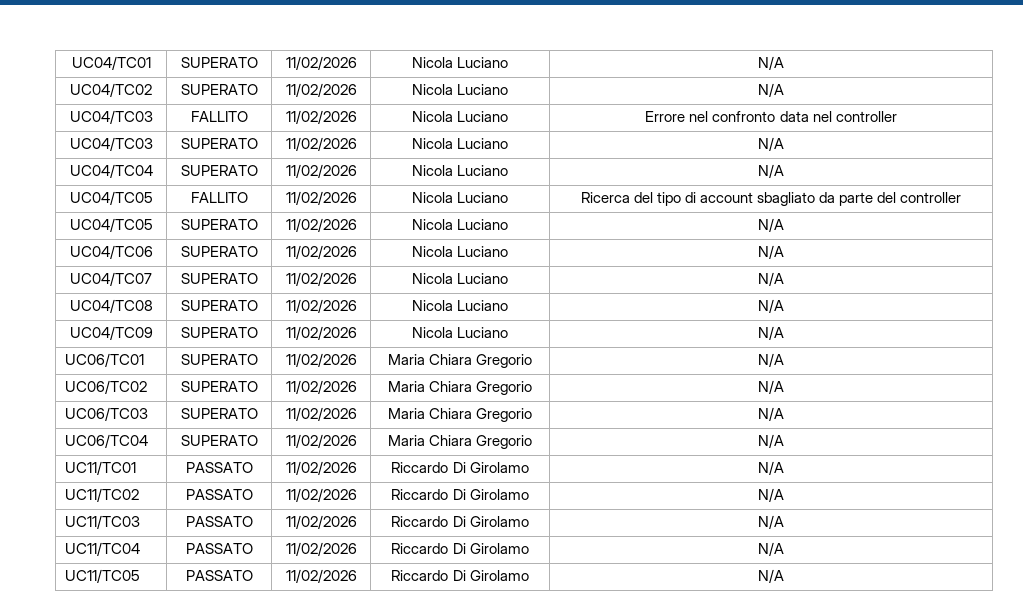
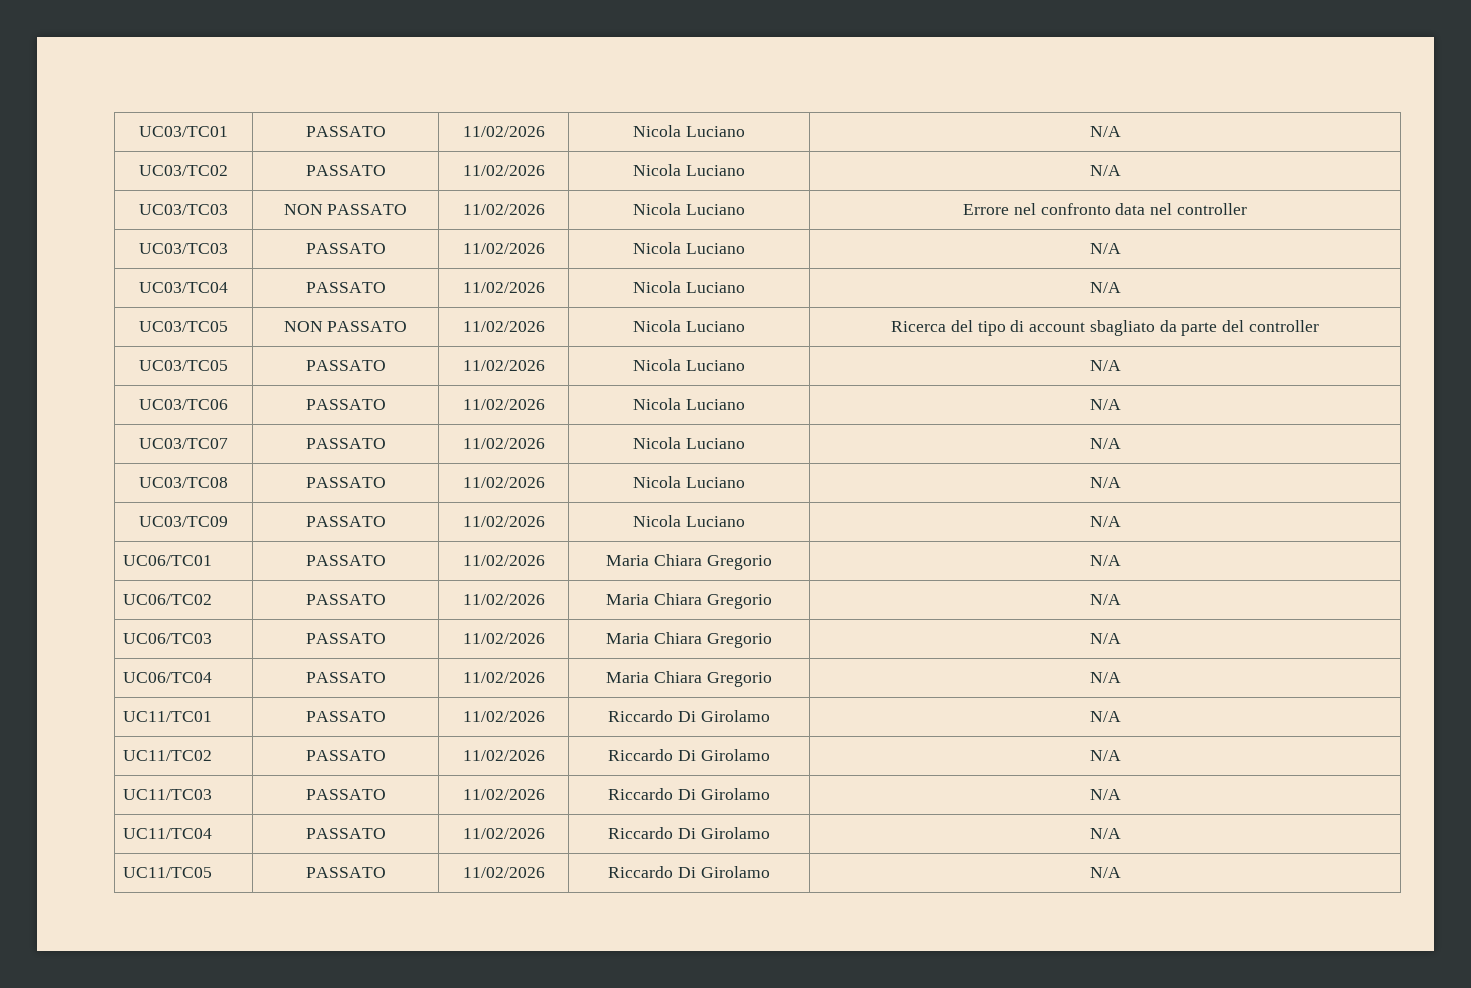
- UC04/TC01 | SUPERATO | 11/02/2026 | Nicola Luciano | N/A
- UC04/TC02 | SUPERATO | 11/02/2026 | Nicola Luciano | N/A
- UC04/TC03 | FALLITO | 11/02/2026 | Nicola Luciano | Errore nel confronto data nel controller
+ UC03/TC01 | PASSATO | 11/02/2026 | Nicola Luciano | N/A
+ UC03/TC02 | PASSATO | 11/02/2026 | Nicola Luciano | N/A
+ UC03/TC03 | NON PASSATO | 11/02/2026 | Nicola Luciano | Errore nel confronto data nel controller
- UC04/TC03 | SUPERATO | 11/02/2026 | Nicola Luciano | N/A
- UC04/TC04 | SUPERATO | 11/02/2026 | Nicola Luciano | N/A
- UC04/TC05 | FALLITO | 11/02/2026 | Nicola Luciano | Ricerca del tipo di account sbagliato da parte del controller
+ UC03/TC03 | PASSATO | 11/02/2026 | Nicola Luciano | N/A
+ UC03/TC04 | PASSATO | 11/02/2026 | Nicola Luciano | N/A
+ UC03/TC05 | NON PASSATO | 11/02/2026 | Nicola Luciano | Ricerca del tipo di account sbagliato da parte del controller
- UC04/TC05 | SUPERATO | 11/02/2026 | Nicola Luciano | N/A
- UC04/TC06 | SUPERATO | 11/02/2026 | Nicola Luciano | N/A
- UC04/TC07 | SUPERATO | 11/02/2026 | Nicola Luciano | N/A
- UC04/TC08 | SUPERATO | 11/02/2026 | Nicola Luciano | N/A
- UC04/TC09 | SUPERATO | 11/02/2026 | Nicola Luciano | N/A
+ UC03/TC05 | PASSATO | 11/02/2026 | Nicola Luciano | N/A
+ UC03/TC06 | PASSATO | 11/02/2026 | Nicola Luciano | N/A
+ UC03/TC07 | PASSATO | 11/02/2026 | Nicola Luciano | N/A
+ UC03/TC08 | PASSATO | 11/02/2026 | Nicola Luciano | N/A
+ UC03/TC09 | PASSATO | 11/02/2026 | Nicola Luciano | N/A
- UC06/TC01 | SUPERATO | 11/02/2026 | Maria Chiara Gregorio | N/A
+ UC06/TC01 | PASSATO | 11/02/2026 | Maria Chiara Gregorio | N/A
- UC06/TC02 | SUPERATO | 11/02/2026 | Maria Chiara Gregorio | N/A
+ UC06/TC02 | PASSATO | 11/02/2026 | Maria Chiara Gregorio | N/A
- UC06/TC03 | SUPERATO | 11/02/2026 | Maria Chiara Gregorio | N/A
+ UC06/TC03 | PASSATO | 11/02/2026 | Maria Chiara Gregorio | N/A
- UC06/TC04 | SUPERATO | 11/02/2026 | Maria Chiara Gregorio | N/A
+ UC06/TC04 | PASSATO | 11/02/2026 | Maria Chiara Gregorio | N/A

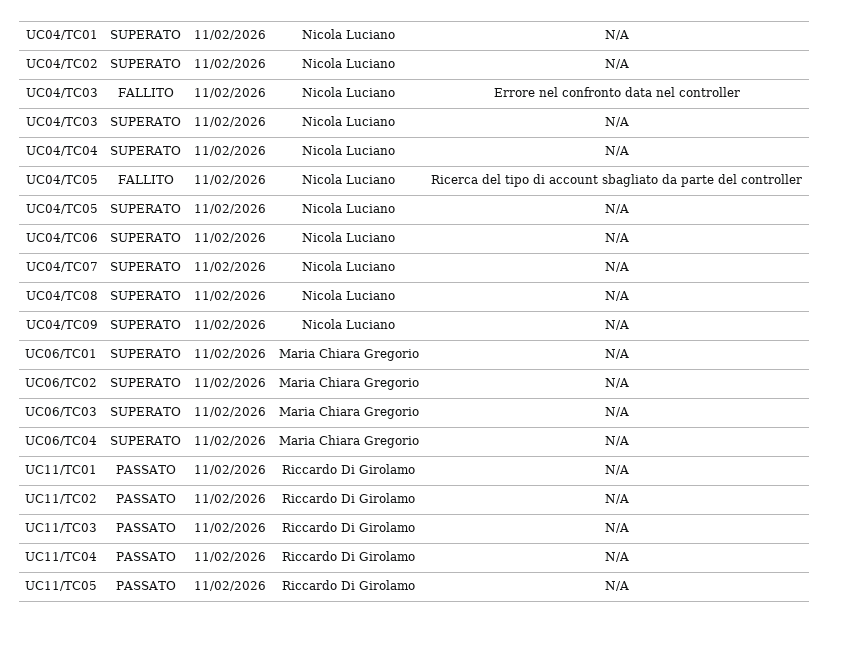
- UC03/TC01 | PASSATO | 11/02/2026 | Nicola Luciano | N/A
- UC03/TC02 | PASSATO | 11/02/2026 | Nicola Luciano | N/A
- UC03/TC03 | NON PASSATO | 11/02/2026 | Nicola Luciano | Errore nel confronto data nel controller
+ UC04/TC01 | SUPERATO | 11/02/2026 | Nicola Luciano | N/A
+ UC04/TC02 | SUPERATO | 11/02/2026 | Nicola Luciano | N/A
+ UC04/TC03 | FALLITO | 11/02/2026 | Nicola Luciano | Errore nel confronto data nel controller
- UC03/TC03 | PASSATO | 11/02/2026 | Nicola Luciano | N/A
- UC03/TC04 | PASSATO | 11/02/2026 | Nicola Luciano | N/A
- UC03/TC05 | NON PASSATO | 11/02/2026 | Nicola Luciano | Ricerca del tipo di account sbagliato da parte del controller
+ UC04/TC03 | SUPERATO | 11/02/2026 | Nicola Luciano | N/A
+ UC04/TC04 | SUPERATO | 11/02/2026 | Nicola Luciano | N/A
+ UC04/TC05 | FALLITO | 11/02/2026 | Nicola Luciano | Ricerca del tipo di account sbagliato da parte del controller
- UC03/TC05 | PASSATO | 11/02/2026 | Nicola Luciano | N/A
- UC03/TC06 | PASSATO | 11/02/2026 | Nicola Luciano | N/A
- UC03/TC07 | PASSATO | 11/02/2026 | Nicola Luciano | N/A
- UC03/TC08 | PASSATO | 11/02/2026 | Nicola Luciano | N/A
- UC03/TC09 | PASSATO | 11/02/2026 | Nicola Luciano | N/A
+ UC04/TC05 | SUPERATO | 11/02/2026 | Nicola Luciano | N/A
+ UC04/TC06 | SUPERATO | 11/02/2026 | Nicola Luciano | N/A
+ UC04/TC07 | SUPERATO | 11/02/2026 | Nicola Luciano | N/A
+ UC04/TC08 | SUPERATO | 11/02/2026 | Nicola Luciano | N/A
+ UC04/TC09 | SUPERATO | 11/02/2026 | Nicola Luciano | N/A
- UC06/TC01 | PASSATO | 11/02/2026 | Maria Chiara Gregorio | N/A
+ UC06/TC01 | SUPERATO | 11/02/2026 | Maria Chiara Gregorio | N/A
- UC06/TC02 | PASSATO | 11/02/2026 | Maria Chiara Gregorio | N/A
+ UC06/TC02 | SUPERATO | 11/02/2026 | Maria Chiara Gregorio | N/A
- UC06/TC03 | PASSATO | 11/02/2026 | Maria Chiara Gregorio | N/A
+ UC06/TC03 | SUPERATO | 11/02/2026 | Maria Chiara Gregorio | N/A
- UC06/TC04 | PASSATO | 11/02/2026 | Maria Chiara Gregorio | N/A
+ UC06/TC04 | SUPERATO | 11/02/2026 | Maria Chiara Gregorio | N/A

